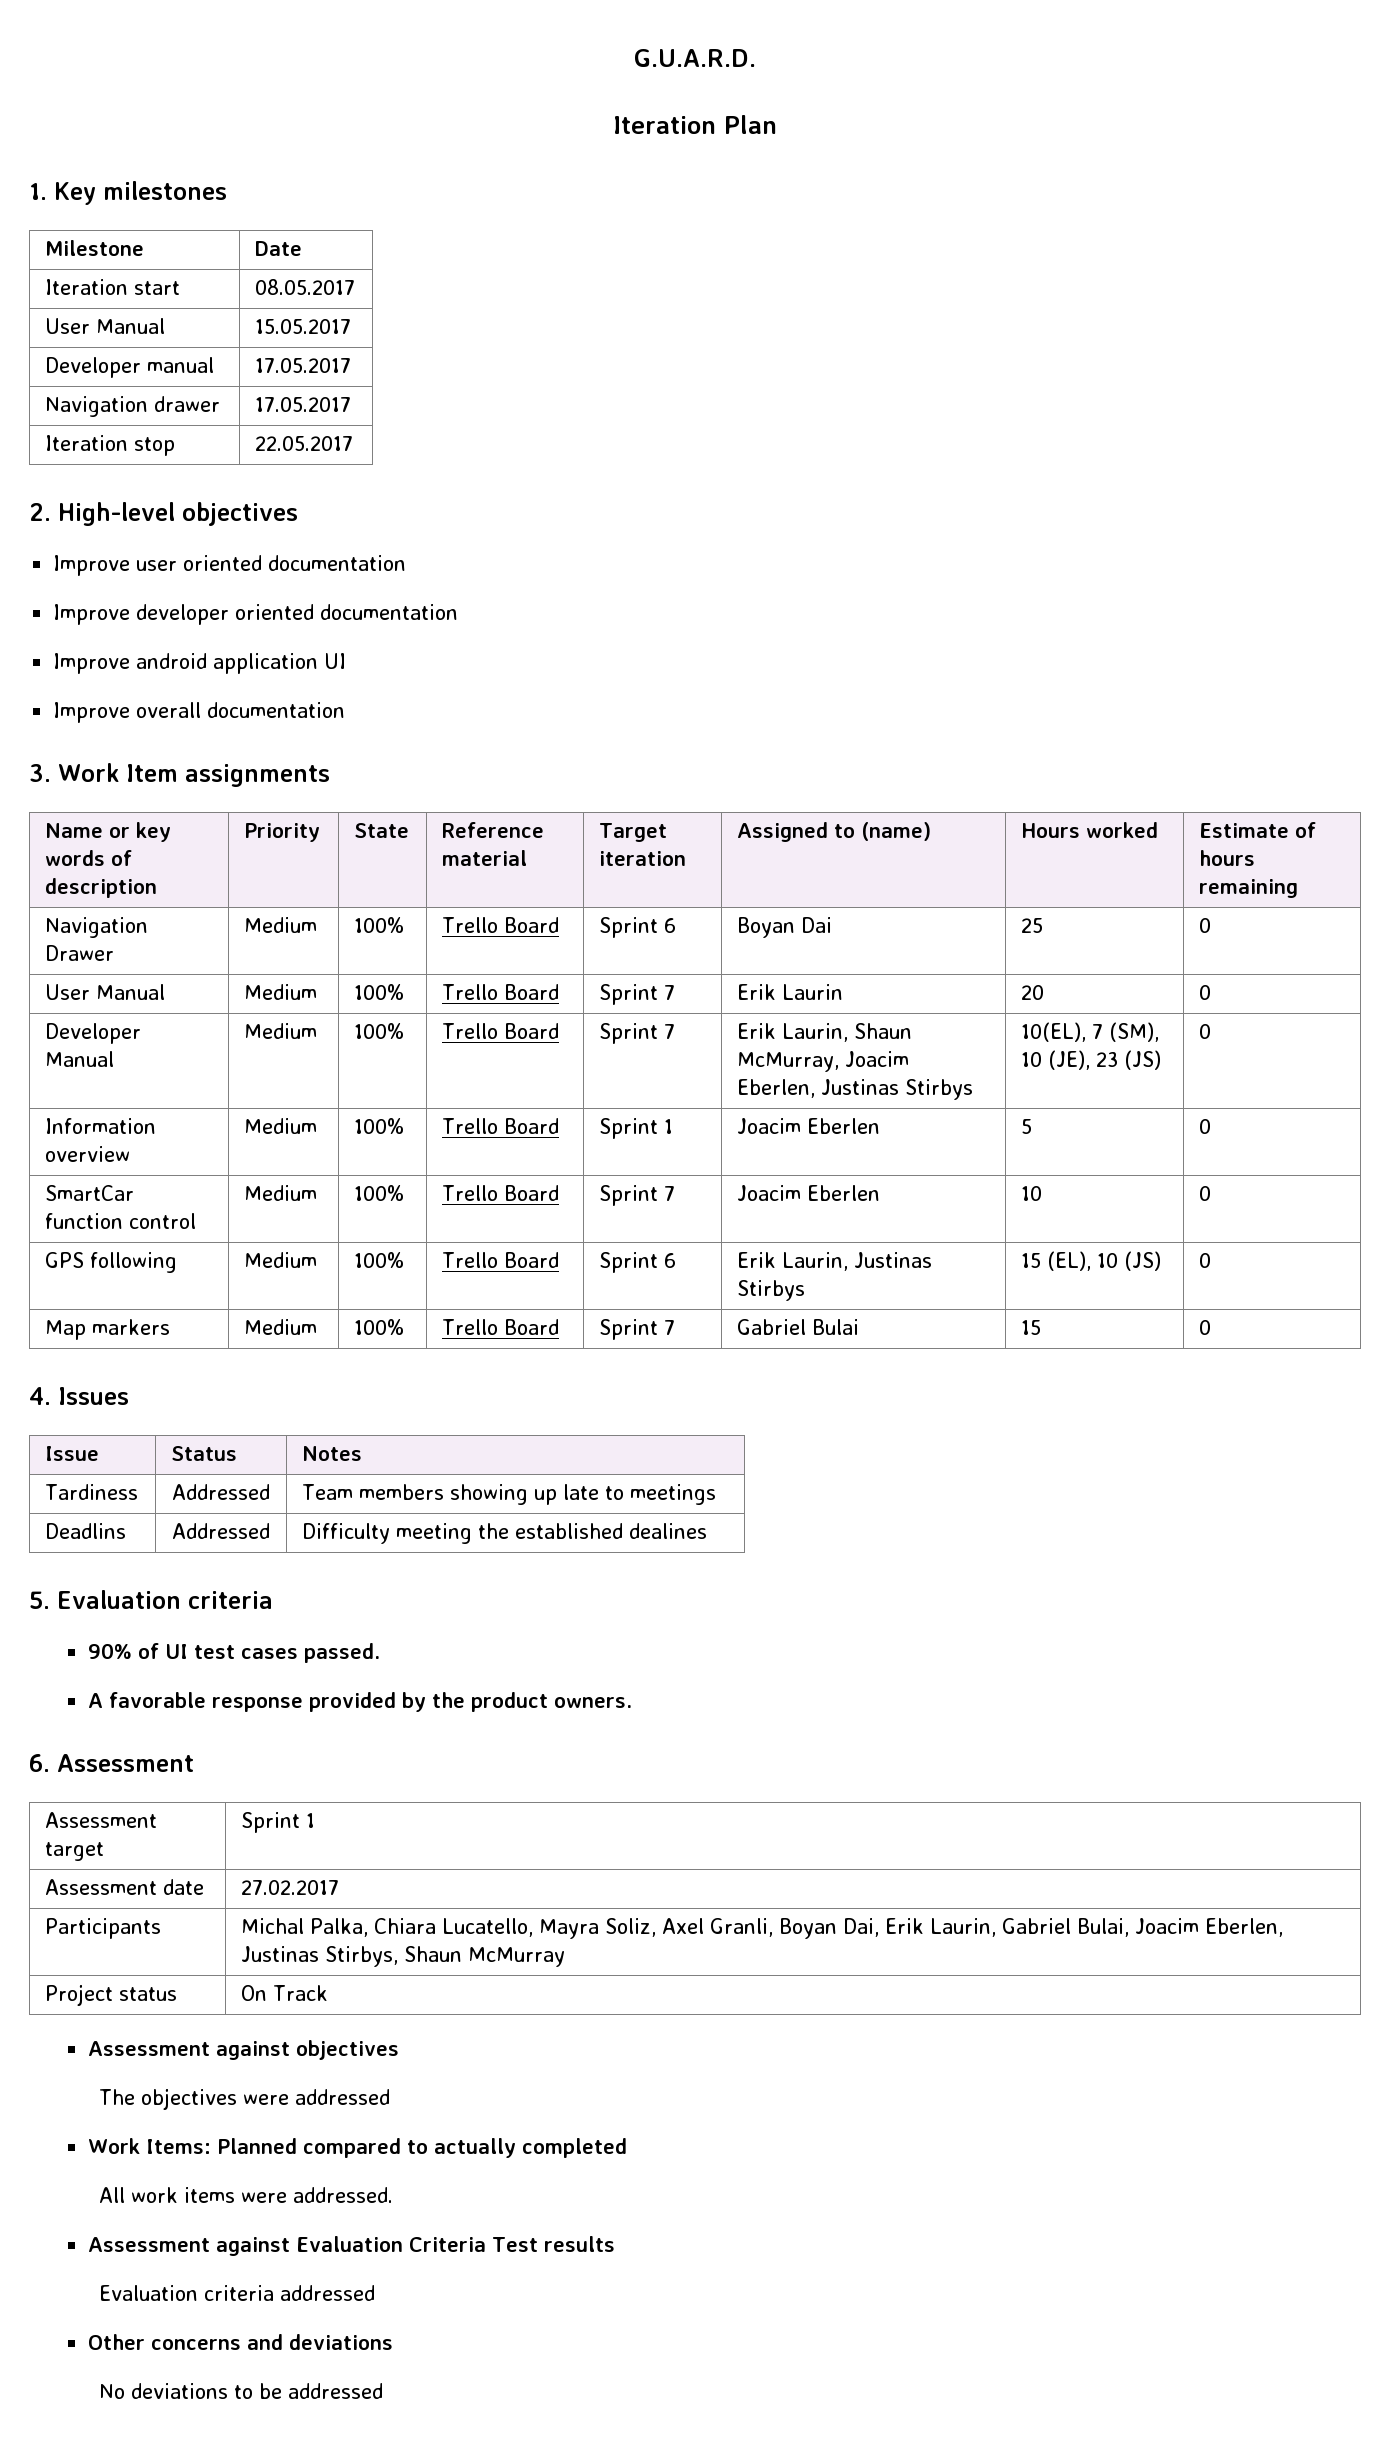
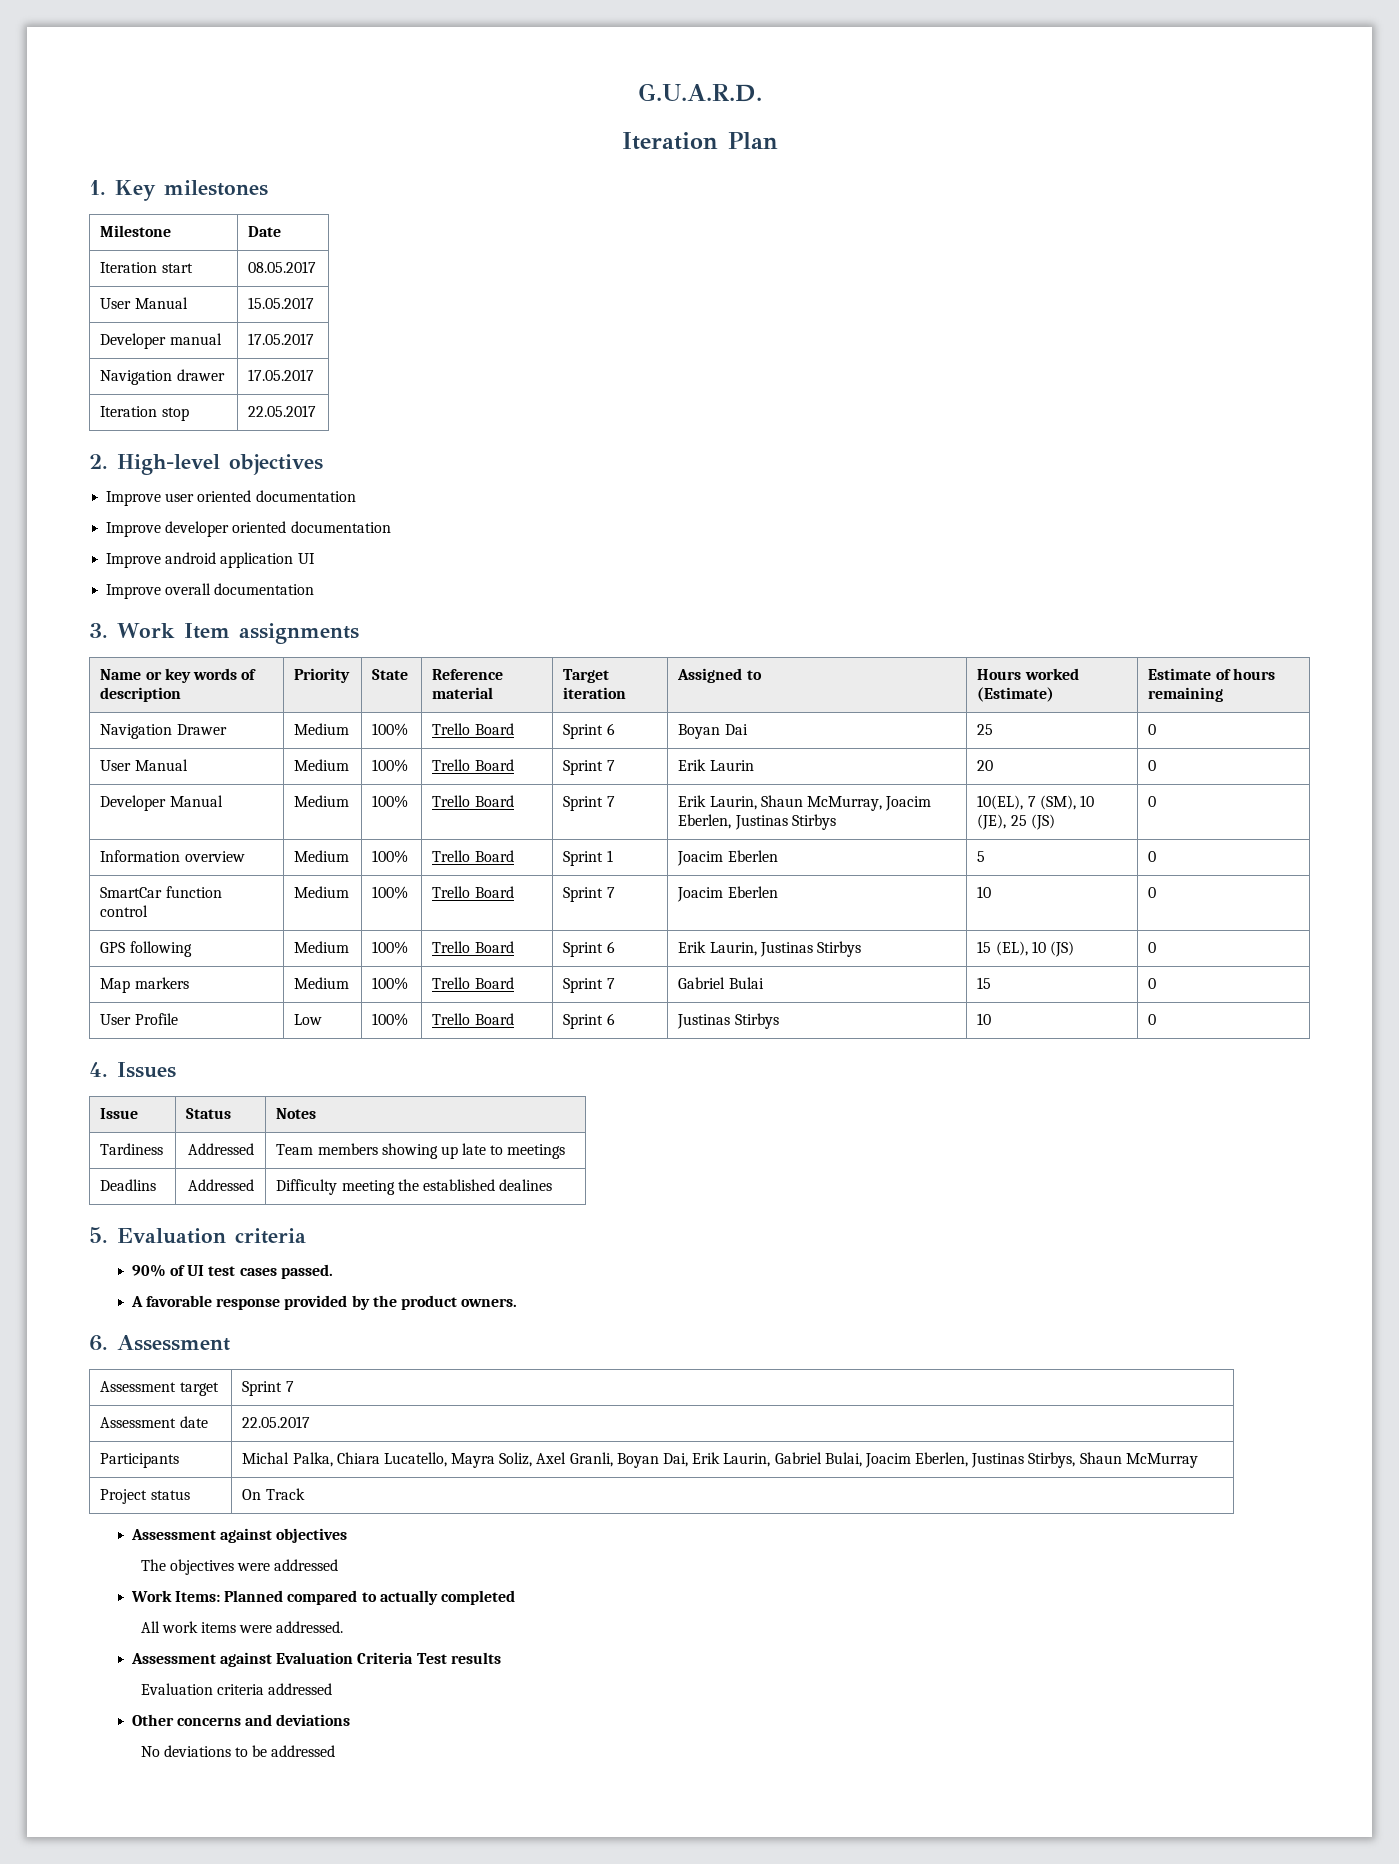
- Name or key words of description | Priority | State | Reference material | Target iteration | Assigned to (name) | Hours worked | Estimate of hours remaining
+ Name or key words of description | Priority | State | Reference material | Target iteration | Assigned to | Hours worked (Estimate) | Estimate of hours remaining
- Developer Manual | Medium | 100% | Trello Board | Sprint 7 | Erik Laurin, Shaun McMurray, Joacim Eberlen, Justinas Stirbys | 10(EL), 7 (SM), 10 (JE), 23 (JS) | 0
+ Developer Manual | Medium | 100% | Trello Board | Sprint 7 | Erik Laurin, Shaun McMurray, Joacim Eberlen, Justinas Stirbys | 10(EL), 7 (SM), 10 (JE), 25 (JS) | 0
+ User Profile | Low | 100% | Trello Board | Sprint 6 | Justinas Stirbys | 10 | 0
- Assessment target | Sprint 1
+ Assessment target | Sprint 7
- Assessment date | 27.02.2017
+ Assessment date | 22.05.2017

